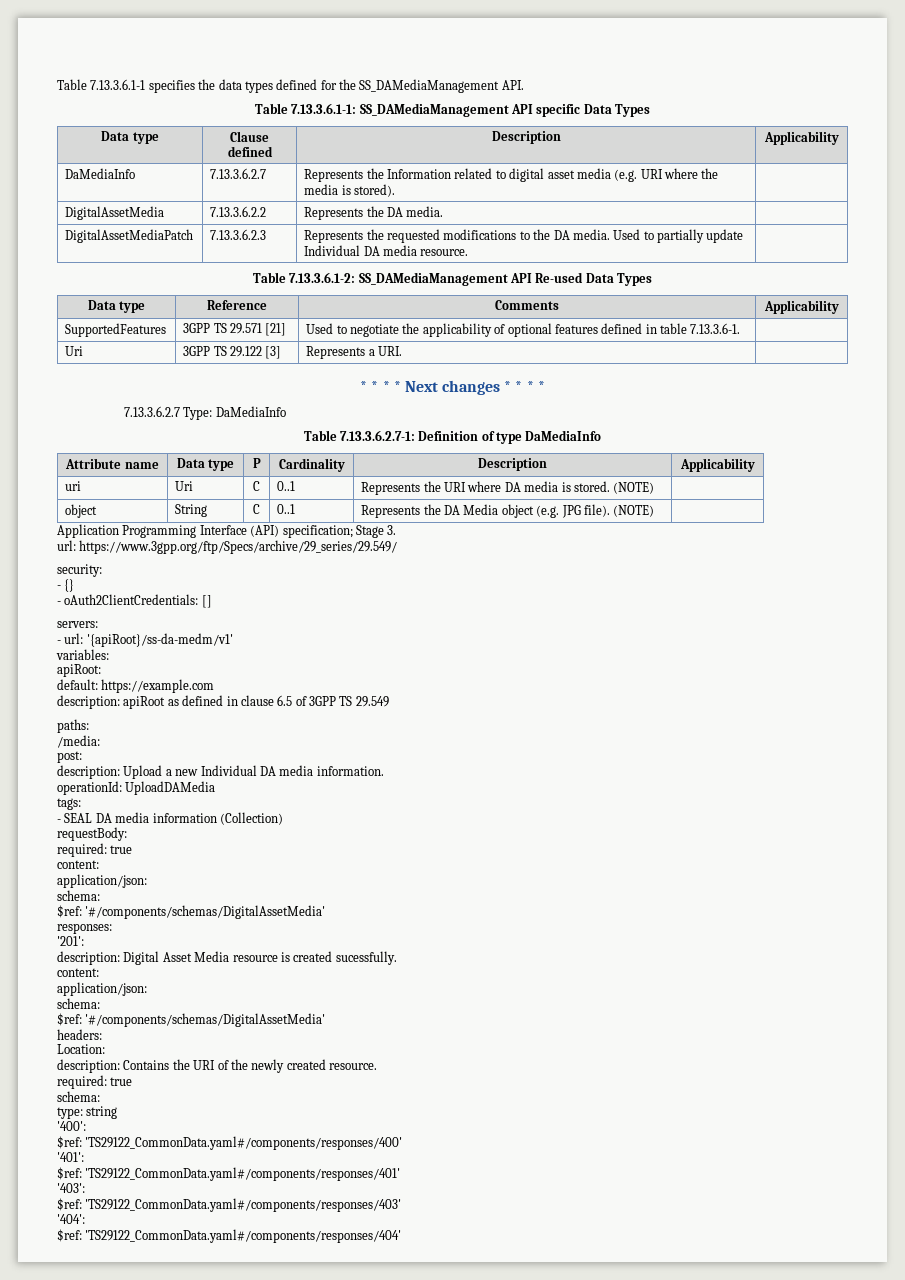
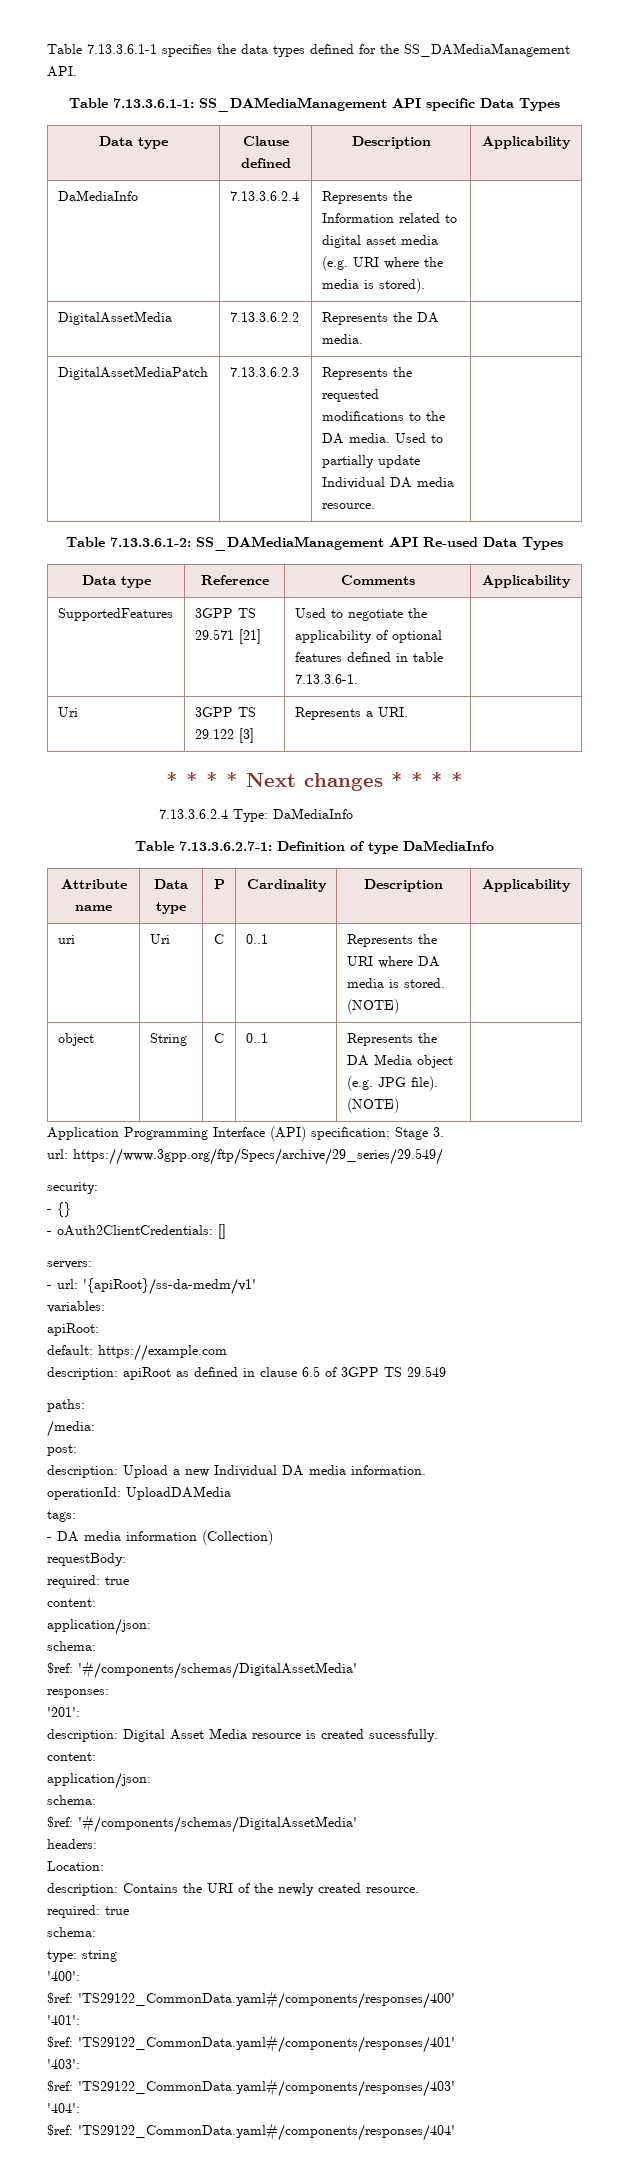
- DaMediaInfo | 7.13.3.6.2.7 | Represents the Information related to digital asset media (e.g. URI where the media is stored). |
+ DaMediaInfo | 7.13.3.6.2.4 | Represents the Information related to digital asset media (e.g. URI where the media is stored). |
- 7.13.3.6.2.7 Type: DaMediaInfo
+ 7.13.3.6.2.4 Type: DaMediaInfo
- - SEAL DA media information (Collection)
+ - DA media information (Collection)

